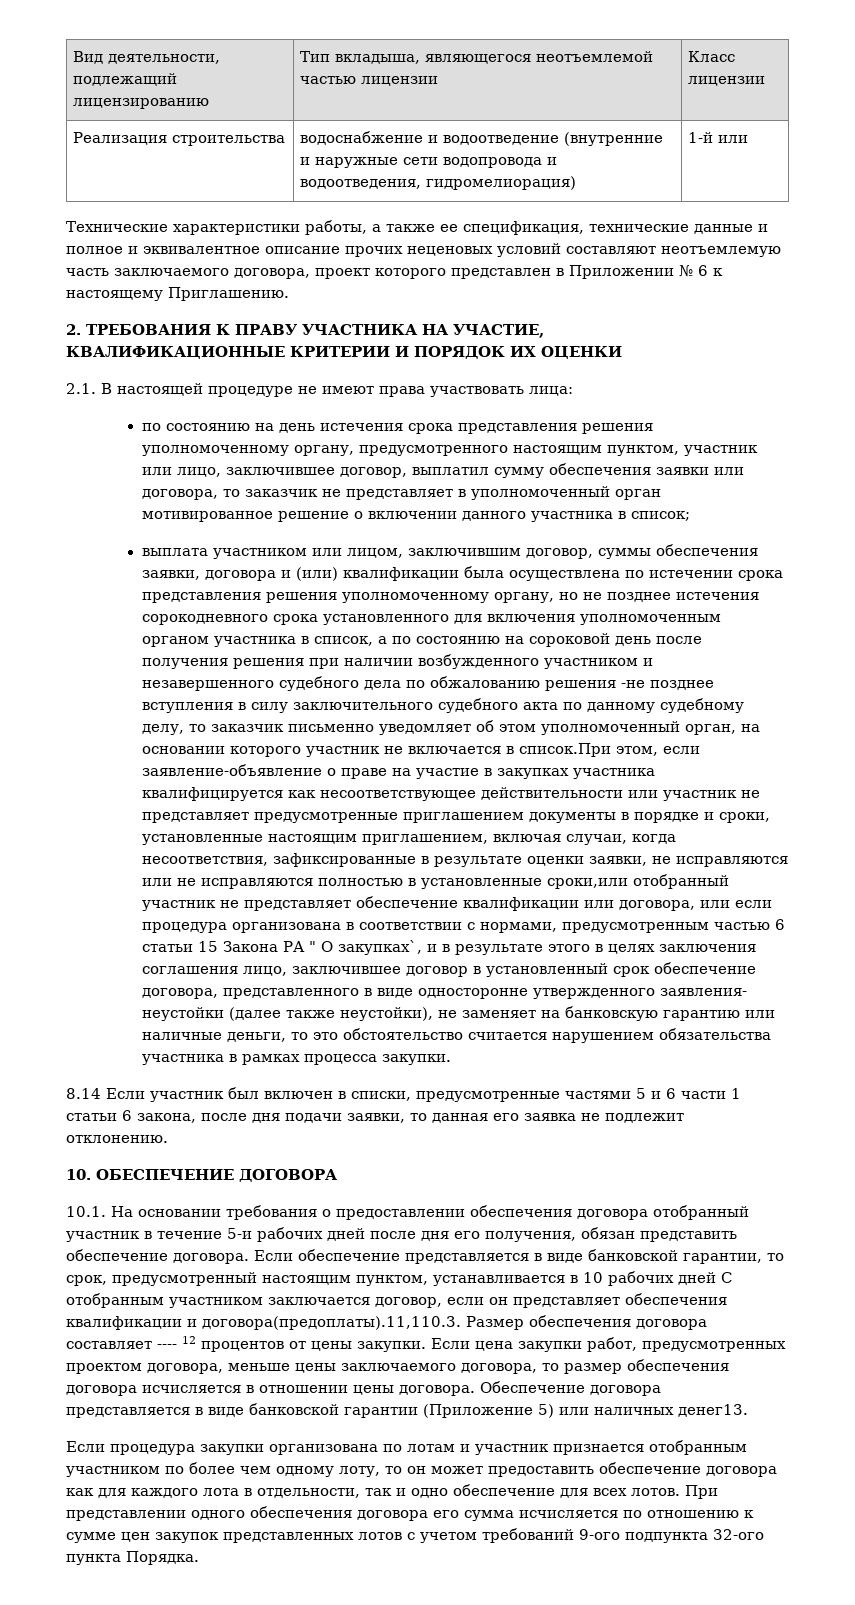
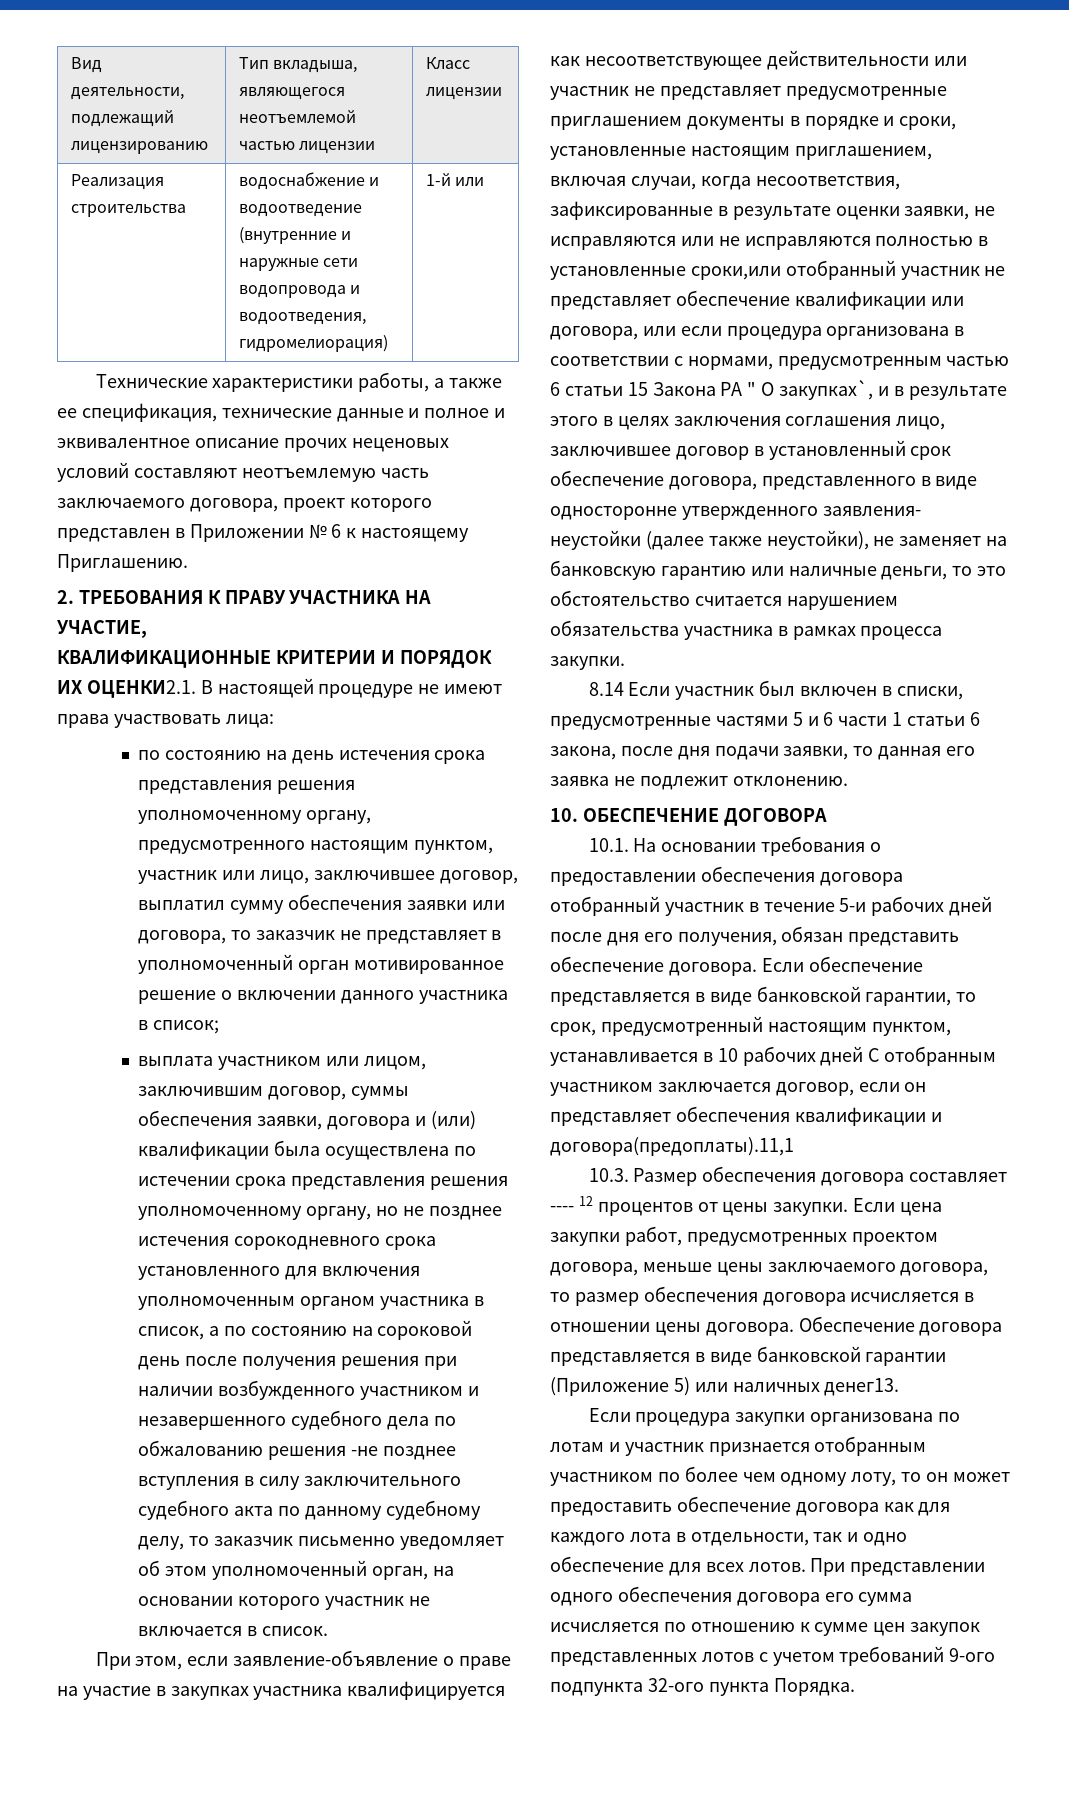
- КВАЛИФИКАЦИОННЫЕ КРИТЕРИИ И ПОРЯДОК ИХ ОЦЕНКИ
- 2.1. В настоящей процедуре не имеют права участвовать лица:
+ КВАЛИФИКАЦИОННЫЕ КРИТЕРИИ И ПОРЯДОК ИХ ОЦЕНКИ2.1. В настоящей процедуре не имеют права участвовать лица:
- выплата участником или лицом, заключившим договор, суммы обеспечения заявки, договора и (или) квалификации была осуществлена по истечении срока представления решения уполномоченному органу, но не позднее истечения сорокодневного срока установленного для включения уполномоченным органом участника в список, а по состоянию на сороковой день после получения решения при наличии возбужденного участником и незавершенного судебного дела по обжалованию решения -не позднее вступления в силу заключительного судебного акта по данному судебному делу, то заказчик письменно уведомляет об этом уполномоченный орган, на основании которого участник не включается в список.При этом, если заявление-объявление о праве на участие в закупках участника квалифицируется как несоответствующее действительности или участник не представляет предусмотренные приглашением документы в порядке и сроки, установленные настоящим приглашением, включая случаи, когда несоответствия, зафиксированные в результате оценки заявки, не исправляются или не исправляются полностью в установленные сроки,или отобранный участник не представляет обеспечение квалификации или договора, или если процедура организована в соответствии с нормами, предусмотренным частью 6 статьи 15 Закона РА " О закупках`, и в результате этого в целях заключения соглашения лицо, заключившее договор в установленный срок обеспечение договора, представленного в виде односторонне утвержденного заявления- неустойки (далее также неустойки), не заменяет на банковскую гарантию или наличные деньги, то это обстоятельство считается нарушением обязательства участника в рамках процесса закупки.
+ выплата участником или лицом, заключившим договор, суммы обеспечения заявки, договора и (или) квалификации была осуществлена по истечении срока представления решения уполномоченному органу, но не позднее истечения сорокодневного срока установленного для включения уполномоченным органом участника в список, а по состоянию на сороковой день после получения решения при наличии возбужденного участником и незавершенного судебного дела по обжалованию решения -не позднее вступления в силу заключительного судебного акта по данному судебному делу, то заказчик письменно уведомляет об этом уполномоченный орган, на основании которого участник не включается в список.
+ При этом, если заявление-объявление о праве на участие в закупках участника квалифицируется как несоответствующее действительности или участник не представляет предусмотренные приглашением документы в порядке и сроки, установленные настоящим приглашением, включая случаи, когда несоответствия, зафиксированные в результате оценки заявки, не исправляются или не исправляются полностью в установленные сроки,или отобранный участник не представляет обеспечение квалификации или договора, или если процедура организована в соответствии с нормами, предусмотренным частью 6 статьи 15 Закона РА " О закупках`, и в результате этого в целях заключения соглашения лицо, заключившее договор в установленный срок обеспечение договора, представленного в виде односторонне утвержденного заявления- неустойки (далее также неустойки), не заменяет на банковскую гарантию или наличные деньги, то это обстоятельство считается нарушением обязательства участника в рамках процесса закупки.
- Если обеспечение представляется в виде банковской гарантии, то срок, предусмотренный настоящим пунктом, устанавливается в 10 рабочих дней С отобранным участником заключается договор, если он представляет обеспечения квалификации и договора(предоплаты).11,110.3. Размер обеспечения договора составляет ---- 12 процентов от цены закупки.
+ Если обеспечение представляется в виде банковской гарантии, то срок, предусмотренный настоящим пунктом, устанавливается в 10 рабочих дней С отобранным участником заключается договор, если он представляет обеспечения квалификации и договора(предоплаты).11,1
+ 10.3. Размер обеспечения договора составляет ---- 12 процентов от цены закупки.

